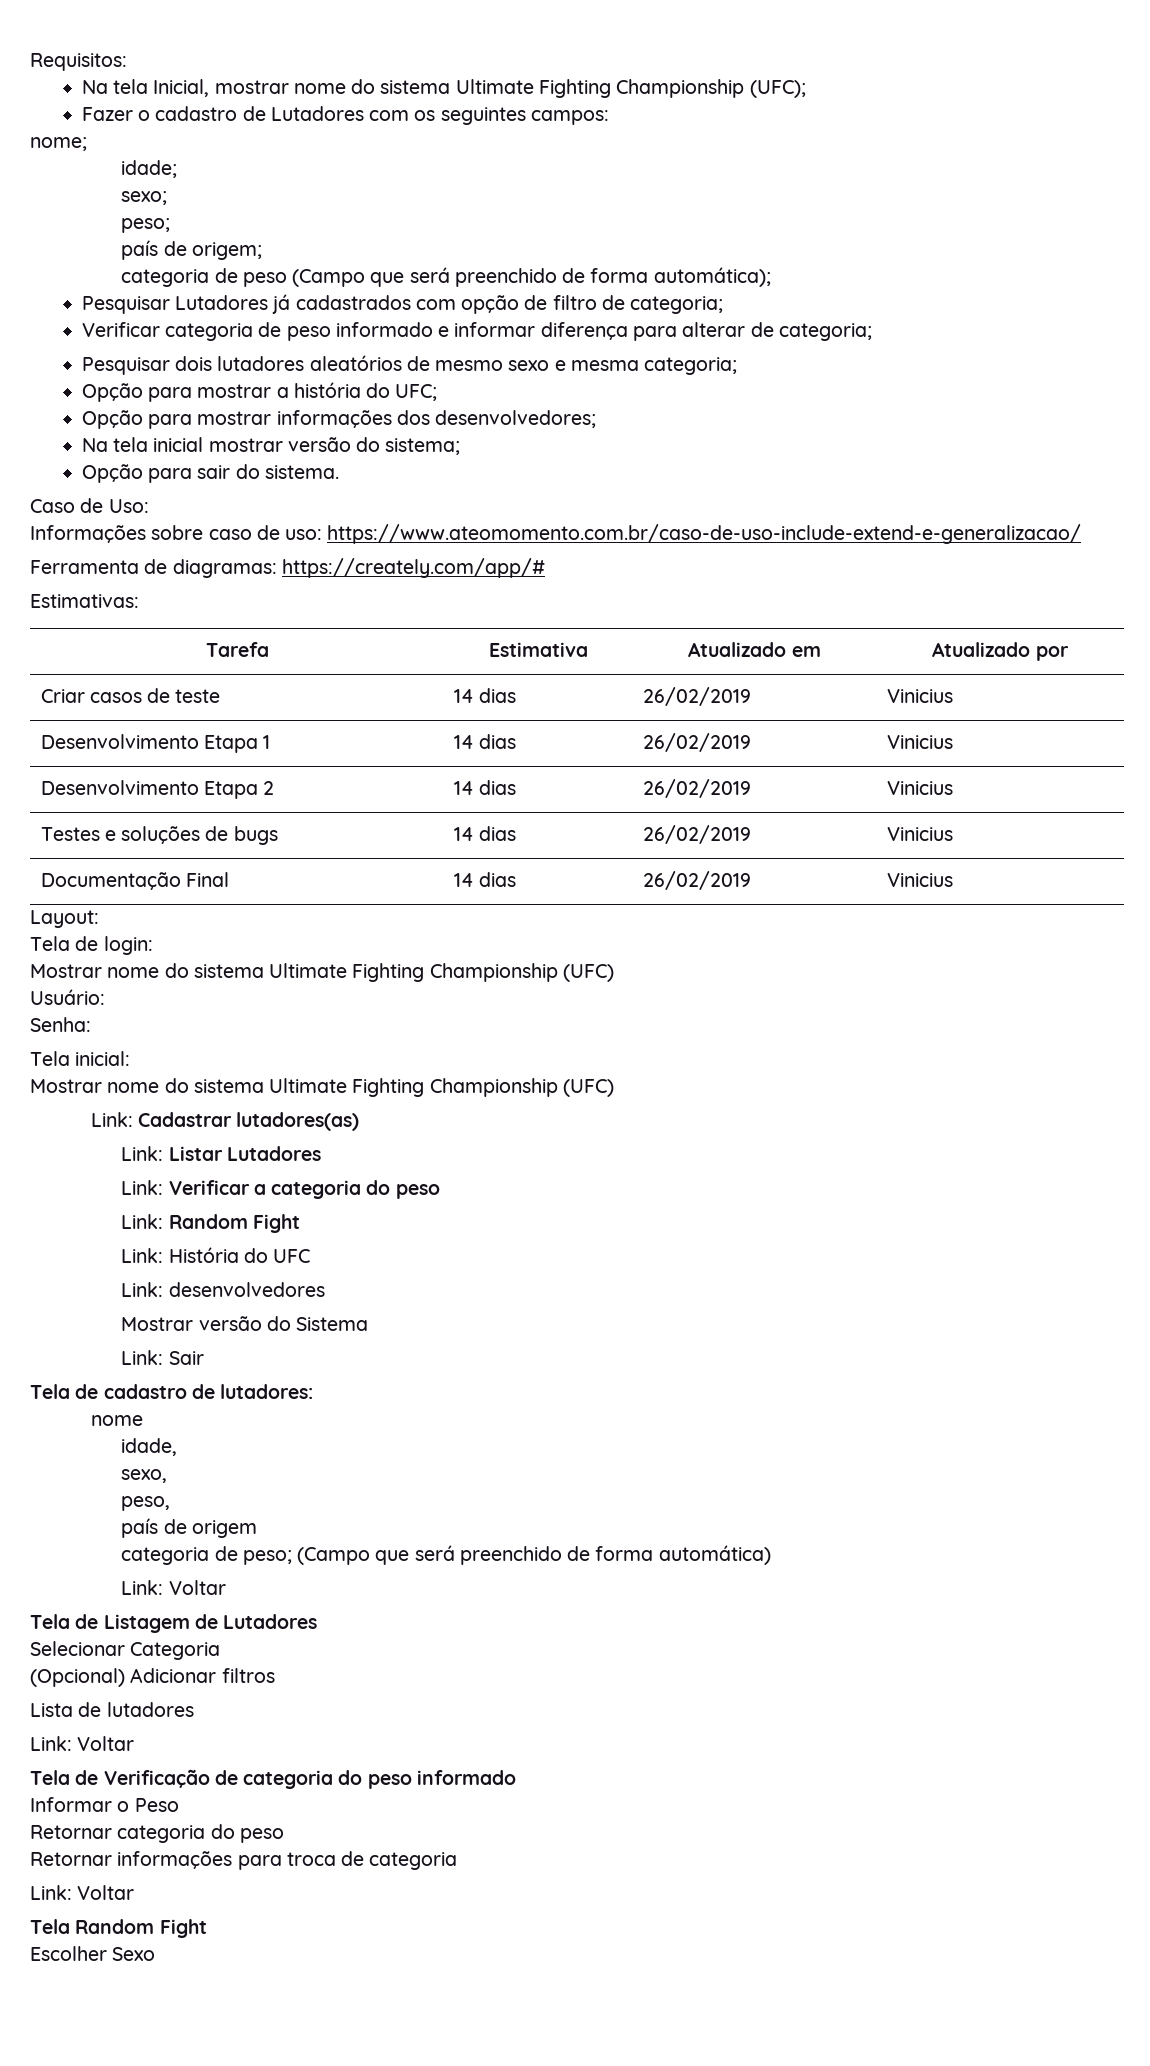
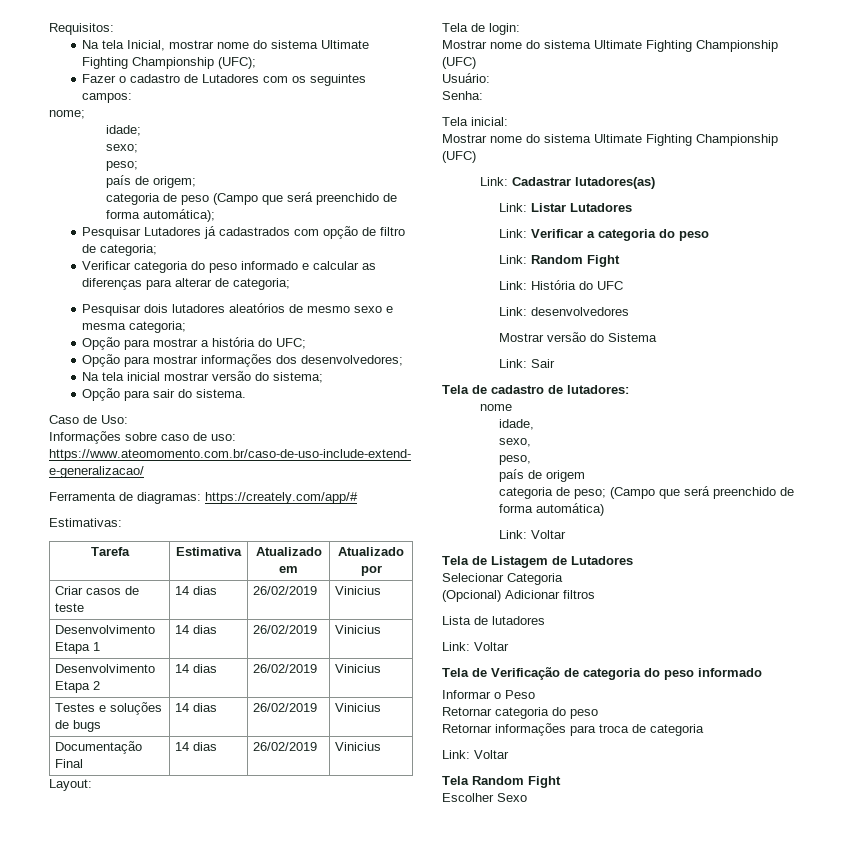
- Verificar categoria de peso informado e informar diferença para alterar de categoria;
+ Verificar categoria do peso informado e calcular as diferenças para alterar de categoria;

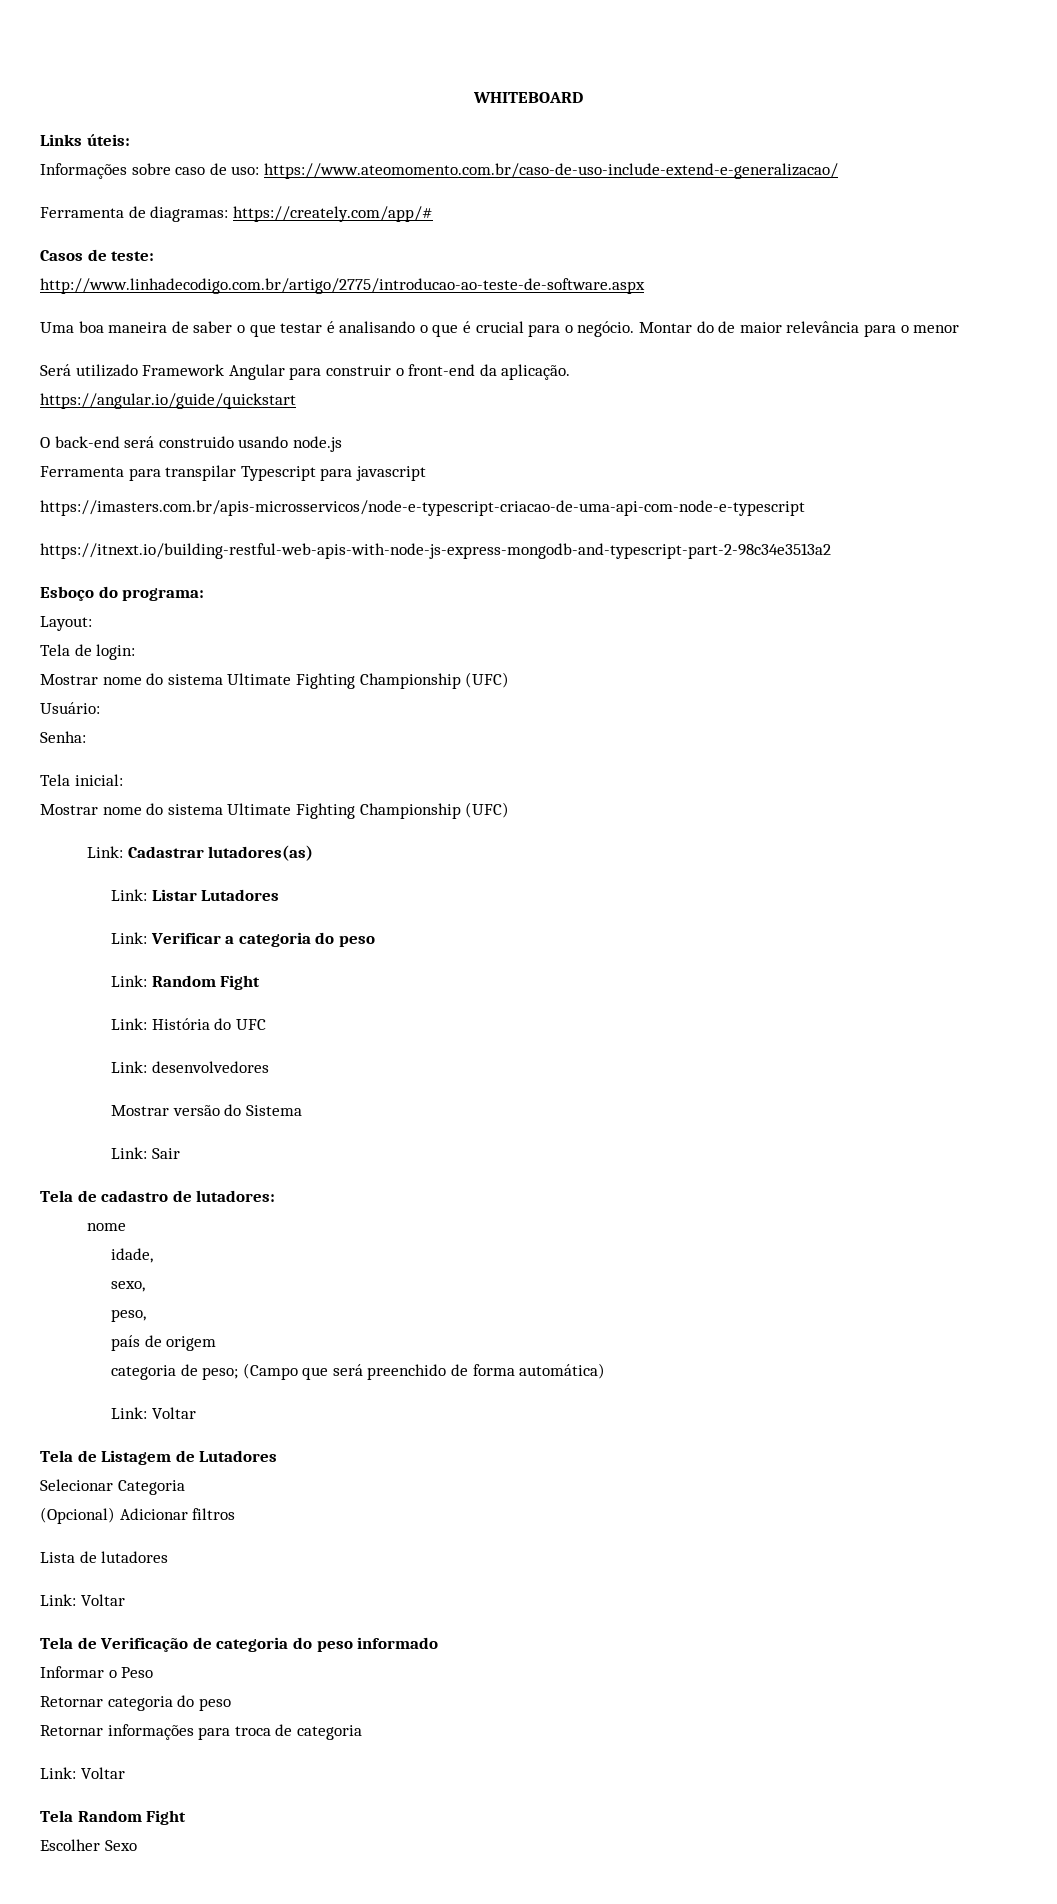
- Requisitos:
- Na tela Inicial, mostrar nome do sistema Ultimate Fighting Championship (UFC);
- Fazer o cadastro de Lutadores com os seguintes campos:
- nome;
- idade;
- sexo;
- peso;
- país de origem;
- categoria de peso (Campo que será preenchido de forma automática);
- Pesquisar Lutadores já cadastrados com opção de filtro de categoria;
- Verificar categoria do peso informado e calcular as diferenças para alterar de categoria;
- Pesquisar dois lutadores aleatórios de mesmo sexo e mesma categoria;
- Opção para mostrar a história do UFC;
- Opção para mostrar informações dos desenvolvedores;
- Na tela inicial mostrar versão do sistema;
- Opção para sair do sistema.
- Caso de Uso:
+ WHITEBOARD
+ Links úteis:
- Estimativas:
- Tarefa | Estimativa | Atualizado em | Atualizado por
- Criar casos de teste | 14 dias | 26/02/2019 | Vinicius
- Desenvolvimento Etapa 1 | 14 dias | 26/02/2019 | Vinicius
- Desenvolvimento Etapa 2 | 14 dias | 26/02/2019 | Vinicius
- Testes e soluções de bugs | 14 dias | 26/02/2019 | Vinicius
- Documentação Final | 14 dias | 26/02/2019 | Vinicius
+ Casos de teste:
+ http://www.linhadecodigo.com.br/artigo/2775/introducao-ao-teste-de-software.aspx
+ Uma boa maneira de saber o que testar é analisando o que é crucial para o negócio. Montar do de maior relevância para o menor
+ Será utilizado Framework Angular para construir o front-end da aplicação.
+ https://angular.io/guide/quickstart
+ O back-end será construido usando node.js
+ Ferramenta para transpilar Typescript para javascript
+ https://imasters.com.br/apis-microsservicos/node-e-typescript-criacao-de-uma-api-com-node-e-typescript
+ https://itnext.io/building-restful-web-apis-with-node-js-express-mongodb-and-typescript-part-2-98c34e3513a2
+ Esboço do programa:

